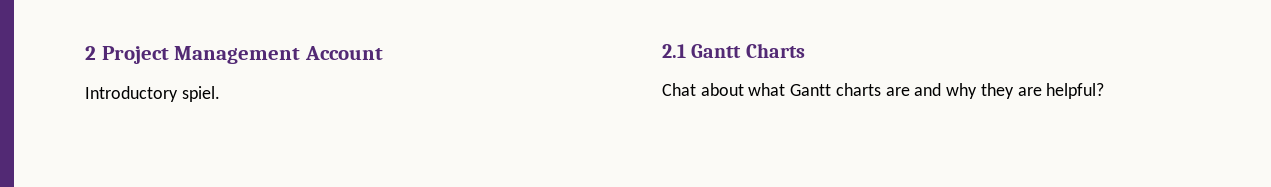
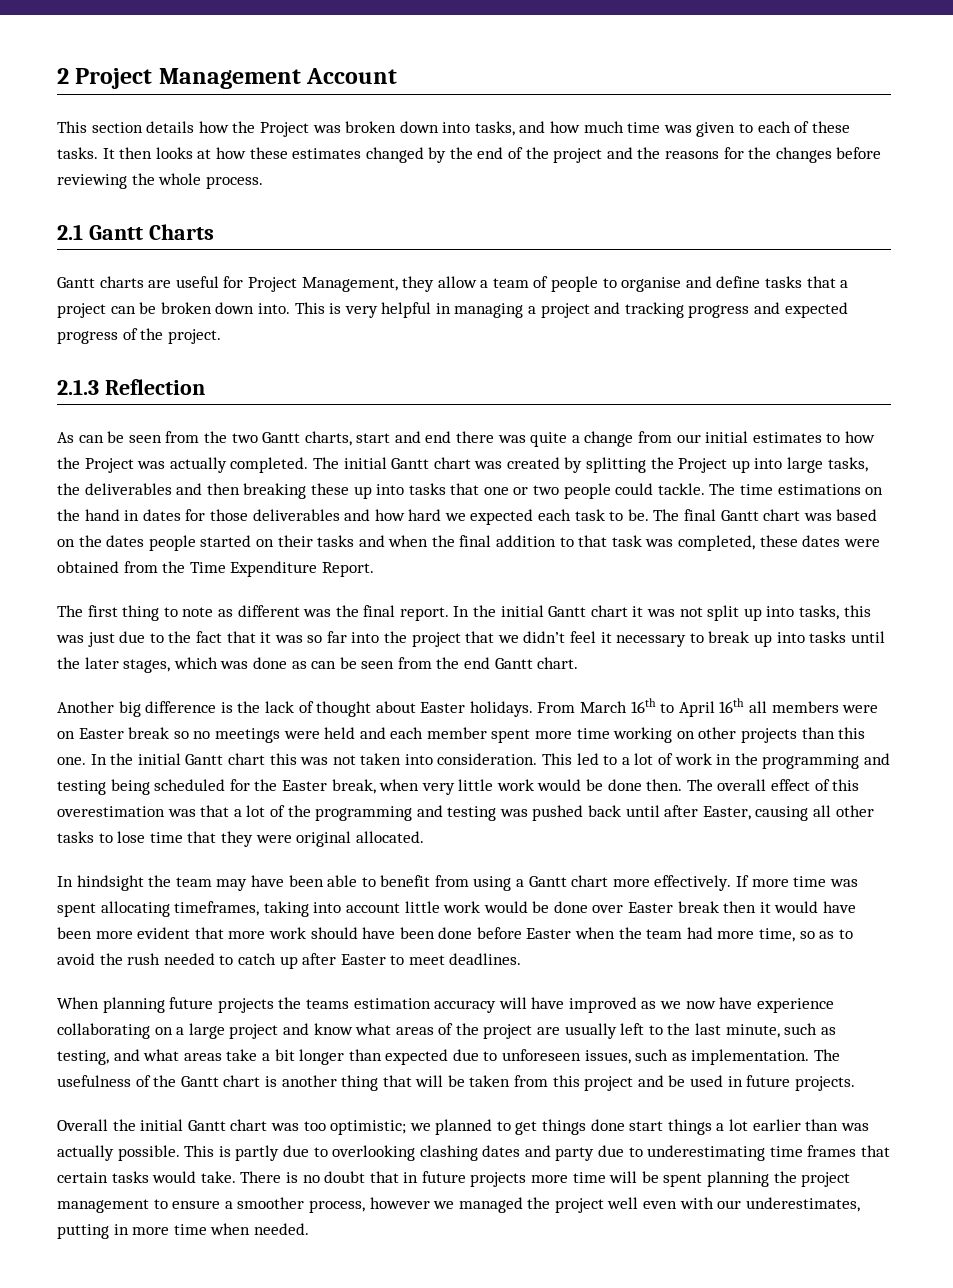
- Introductory spiel.
+ This section details how the Project was broken down into tasks, and how much time was given to each of these tasks. It then looks at how these estimates changed by the end of the project and the reasons for the changes before reviewing the whole process.
  2.1 Gantt Charts
- Chat about what Gantt charts are and why they are helpful?
+ Gantt charts are useful for Project Management, they allow a team of people to organise and define tasks that a project can be broken down into. This is very helpful in managing a project and tracking progress and expected progress of the project.
+ 2.1.3 Reflection
+ As can be seen from the two Gantt charts, start and end there was quite a change from our initial estimates to how the Project was actually completed. The initial Gantt chart was created by splitting the Project up into large tasks, the deliverables and then breaking these up into tasks that one or two people could tackle. The time estimations on the hand in dates for those deliverables and how hard we expected each task to be. The final Gantt chart was based on the dates people started on their tasks and when the final addition to that task was completed, these dates were obtained from the Time Expenditure Report.
+ The first thing to note as different was the final report. In the initial Gantt chart it was not split up into tasks, this was just due to the fact that it was so far into the project that we didn’t feel it necessary to break up into tasks until the later stages, which was done as can be seen from the end Gantt chart.
+ Another big difference is the lack of thought about Easter holidays. From March 16th to April 16th all members were on Easter break so no meetings were held and each member spent more time working on other projects than this one. In the initial Gantt chart this was not taken into consideration. This led to a lot of work in the programming and testing being scheduled for the Easter break, when very little work would be done then. The overall effect of this overestimation was that a lot of the programming and testing was pushed back until after Easter, causing all other tasks to lose time that they were original allocated.
+ In hindsight the team may have been able to benefit from using a Gantt chart more effectively. If more time was spent allocating timeframes, taking into account little work would be done over Easter break then it would have been more evident that more work should have been done before Easter when the team had more time, so as to avoid the rush needed to catch up after Easter to meet deadlines.
+ When planning future projects the teams estimation accuracy will have improved as we now have experience collaborating on a large project and know what areas of the project are usually left to the last minute, such as testing, and what areas take a bit longer than expected due to unforeseen issues, such as implementation. The usefulness of the Gantt chart is another thing that will be taken from this project and be used in future projects.
+ Overall the initial Gantt chart was too optimistic; we planned to get things done start things a lot earlier than was actually possible. This is partly due to overlooking clashing dates and party due to underestimating time frames that certain tasks would take. There is no doubt that in future projects more time will be spent planning the project management to ensure a smoother process, however we managed the project well even with our underestimates, putting in more time when needed.

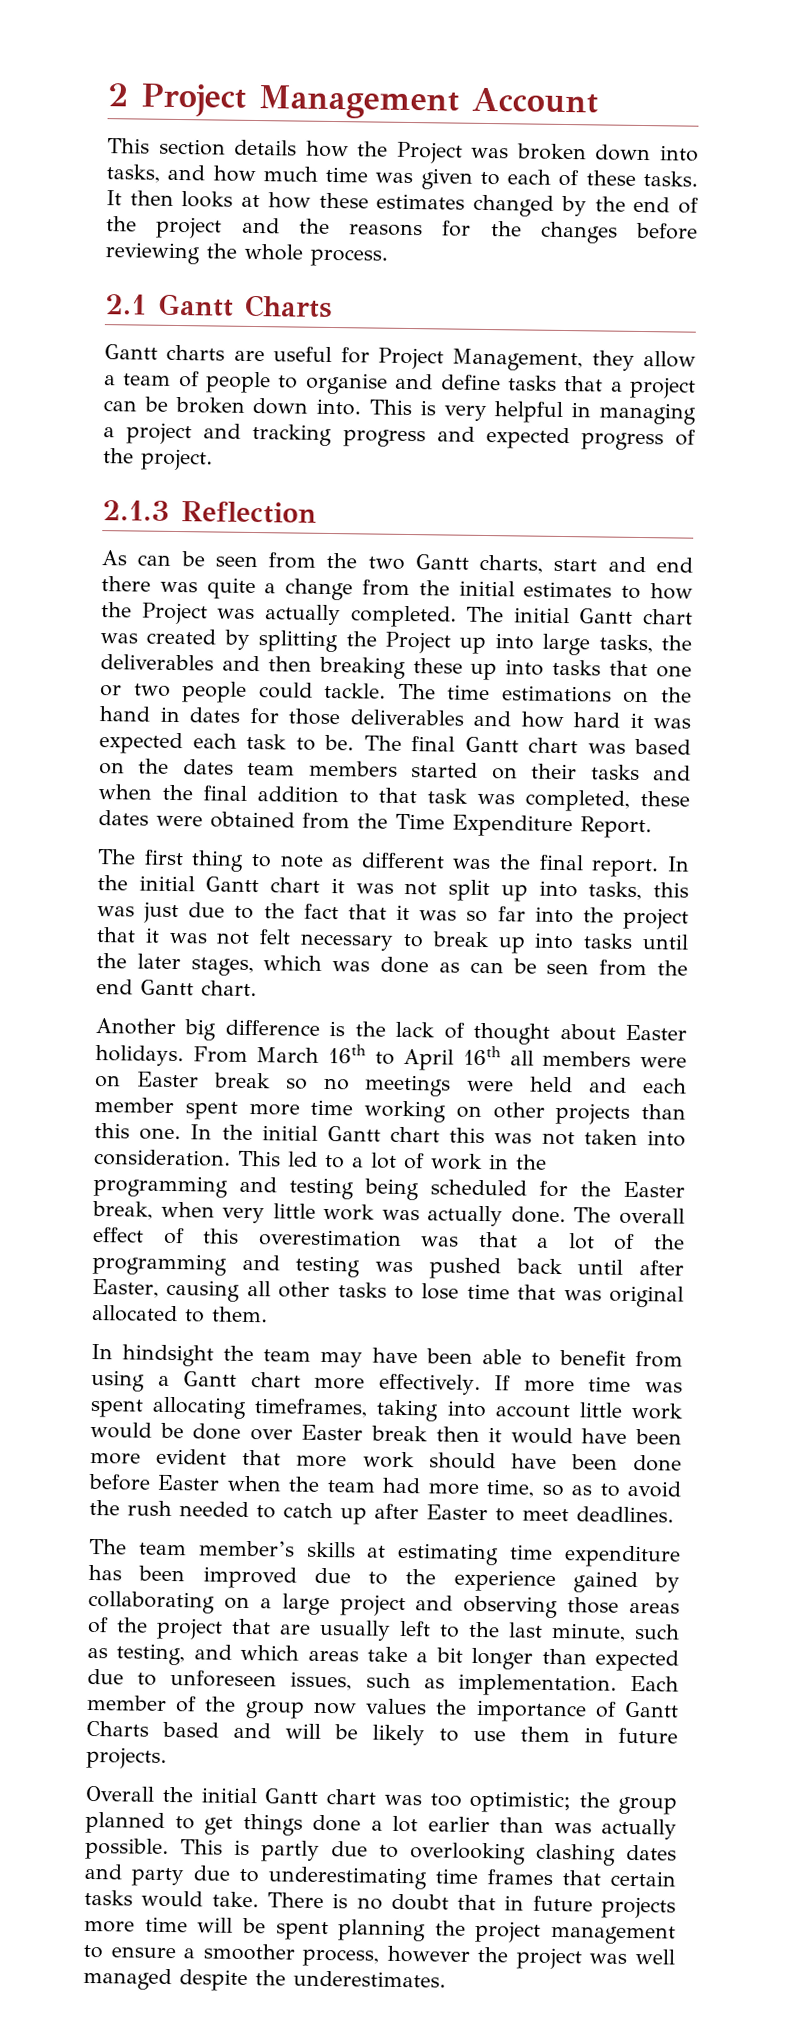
- As can be seen from the two Gantt charts, start and end there was quite a change from our initial estimates to how the Project was actually completed.
+ As can be seen from the two Gantt charts, start and end there was quite a change from the initial estimates to how the Project was actually completed.
- The time estimations on the hand in dates for those deliverables and how hard we expected each task to be.
+ The time estimations on the hand in dates for those deliverables and how hard it was expected each task to be.
- The final Gantt chart was based on the dates people started on their tasks and when the final addition to that task was completed, these dates were obtained from the Time Expenditure Report.
+ The final Gantt chart was based on the dates team members started on their tasks and when the final addition to that task was completed, these dates were obtained from the Time Expenditure Report.
- In the initial Gantt chart it was not split up into tasks, this was just due to the fact that it was so far into the project that we didn’t feel it necessary to break up into tasks until the later stages, which was done as can be seen from the end Gantt chart.
+ In the initial Gantt chart it was not split up into tasks, this was just due to the fact that it was so far into the project that it was not felt necessary to break up into tasks until the later stages, which was done as can be seen from the end Gantt chart.
- This led to a lot of work in the programming and testing being scheduled for the Easter break, when very little work would be done then.
+ This led to a lot of work in the programming and testing being scheduled for the Easter break, when very little work was actually done.
- The overall effect of this overestimation was that a lot of the programming and testing was pushed back until after Easter, causing all other tasks to lose time that they were original allocated.
+ The overall effect of this overestimation was that a lot of the programming and testing was pushed back until after Easter, causing all other tasks to lose time that was original allocated to them.
- When planning future projects the teams estimation accuracy will have improved as we now have experience collaborating on a large project and know what areas of the project are usually left to the last minute, such as testing, and what areas take a bit longer than expected due to unforeseen issues, such as implementation.
+ The team member’s skills at estimating time expenditure has been improved due to the experience gained by collaborating on a large project and observing those areas of the project that are usually left to the last minute, such as testing, and which areas take a bit longer than expected due to unforeseen issues, such as implementation.
- The usefulness of the Gantt chart is another thing that will be taken from this project and be used in future projects.
+ Each member of the group now values the importance of Gantt Charts based and will be likely to use them in future projects.
- Overall the initial Gantt chart was too optimistic; we planned to get things done start things a lot earlier than was actually possible.
+ Overall the initial Gantt chart was too optimistic; the group planned to get things done a lot earlier than was actually possible.
- There is no doubt that in future projects more time will be spent planning the project management to ensure a smoother process, however we managed the project well even with our underestimates, putting in more time when needed.
+ There is no doubt that in future projects more time will be spent planning the project management to ensure a smoother process, however the project was well managed despite the underestimates.

